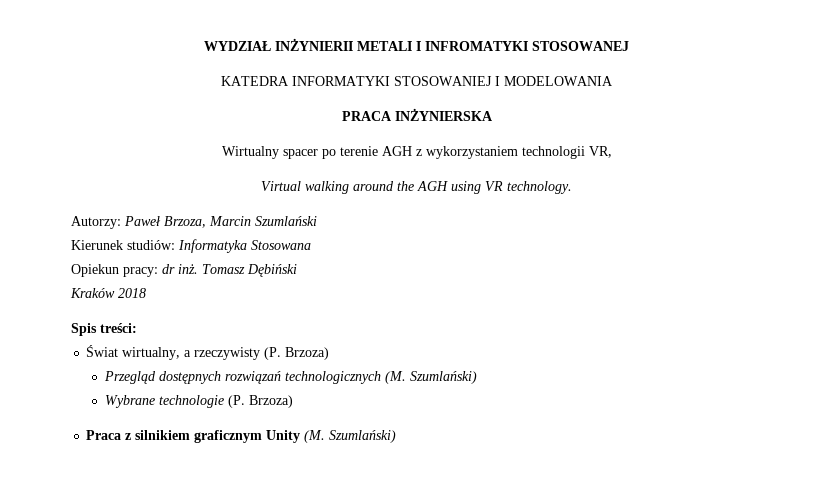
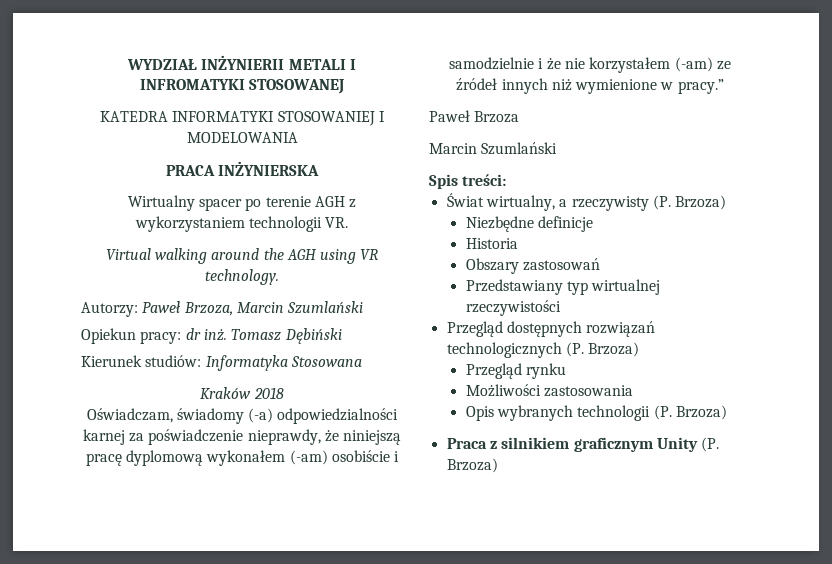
- Wirtualny spacer po terenie AGH z wykorzystaniem technologii VR,
+ Wirtualny spacer po terenie AGH z wykorzystaniem technologii VR.
- Kierunek studiów: Informatyka Stosowana
+ Kierunek studiów: Informatyka Stosowana
  Kraków 2018
+ Oświadczam, świadomy (-a) odpowiedzialności karnej za poświadczenie nieprawdy, że niniejszą pracę dyplomową wykonałem (-am) osobiście i samodzielnie i że nie korzystałem (-am) ze źródeł innych niż wymienione w pracy.”
+ Paweł Brzoza
+ Marcin Szumlański
- Przegląd dostępnych rozwiązań technologicznych (M. Szumlański)
- Wybrane technologie (P. Brzoza)
+ Niezbędne definicje
+ Historia
+ Obszary zastosowań
+ Przedstawiany typ wirtualnej rzeczywistości
+ Przegląd dostępnych rozwiązań technologicznych (P. Brzoza)
+ Przegląd rynku
+ Możliwości zastosowania
+ Opis wybranych technologii (P. Brzoza)
- Praca z silnikiem graficznym Unity (M. Szumlański)
+ Praca z silnikiem graficznym Unity (P. Brzoza)

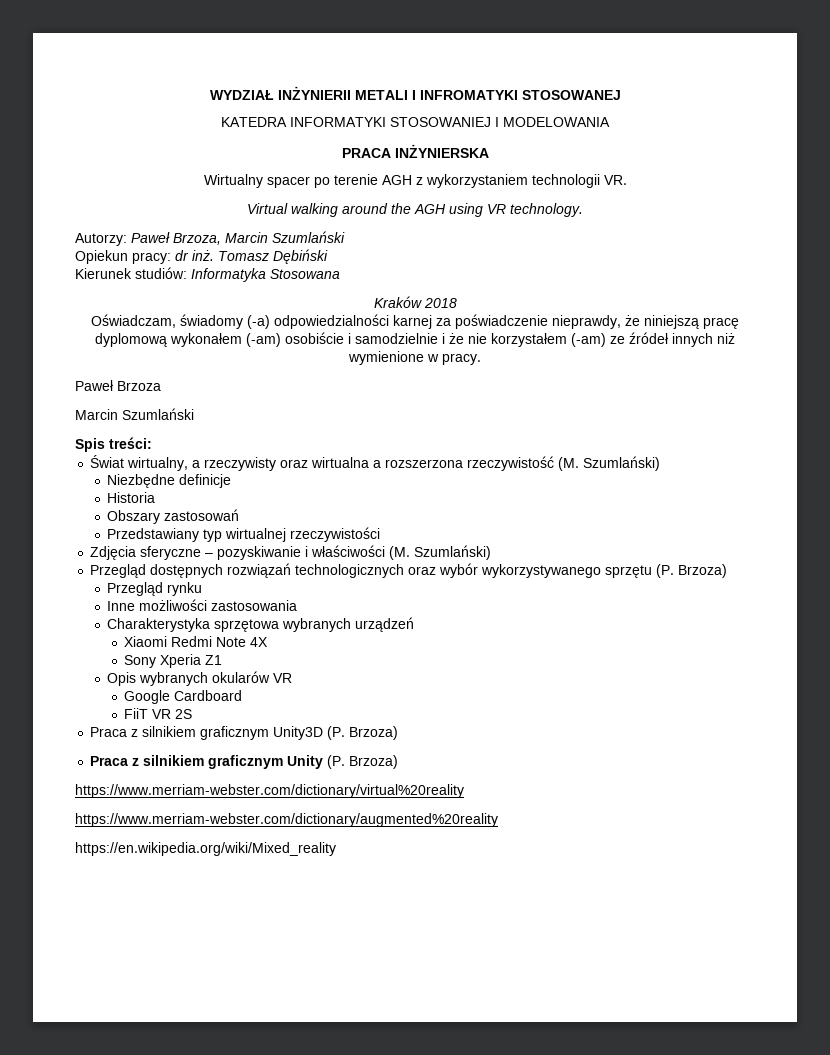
- Oświadczam, świadomy (-a) odpowiedzialności karnej za poświadczenie nieprawdy, że niniejszą pracę dyplomową wykonałem (-am) osobiście i samodzielnie i że nie korzystałem (-am) ze źródeł innych niż wymienione w pracy.”
+ Oświadczam, świadomy (-a) odpowiedzialności karnej za poświadczenie nieprawdy, że niniejszą pracę dyplomową wykonałem (-am) osobiście i samodzielnie i że nie korzystałem (-am) ze źródeł innych niż wymienione w pracy.
- Świat wirtualny, a rzeczywisty (P. Brzoza)
+ Świat wirtualny, a rzeczywisty oraz wirtualna a rozszerzona rzeczywistość (M. Szumlański)
+ Zdjęcia sferyczne – pozyskiwanie i właściwości (M. Szumlański)
- Przegląd dostępnych rozwiązań technologicznych (P. Brzoza)
+ Przegląd dostępnych rozwiązań technologicznych oraz wybór wykorzystywanego sprzętu (P. Brzoza)
- Możliwości zastosowania
+ Inne możliwości zastosowania
- Opis wybranych technologii (P. Brzoza)
+ Charakterystyka sprzętowa wybranych urządzeń
+ Xiaomi Redmi Note 4X
+ Sony Xperia Z1
+ Opis wybranych okularów VR
+ Google Cardboard
+ FiiT VR 2S
+ Praca z silnikiem graficznym Unity3D (P. Brzoza)
+ https://www.merriam-webster.com/dictionary/virtual%20reality
+ https://www.merriam-webster.com/dictionary/augmented%20reality
+ https://en.wikipedia.org/wiki/Mixed_reality

